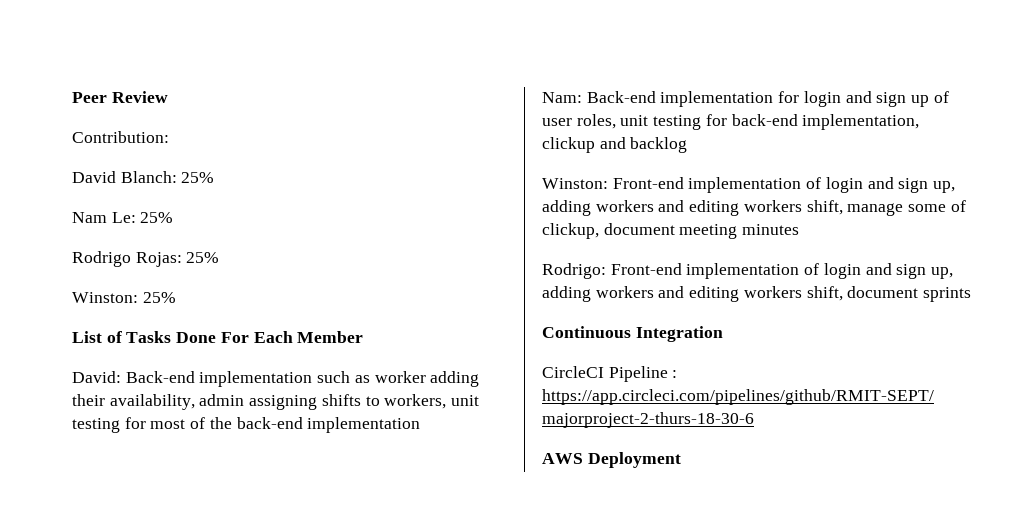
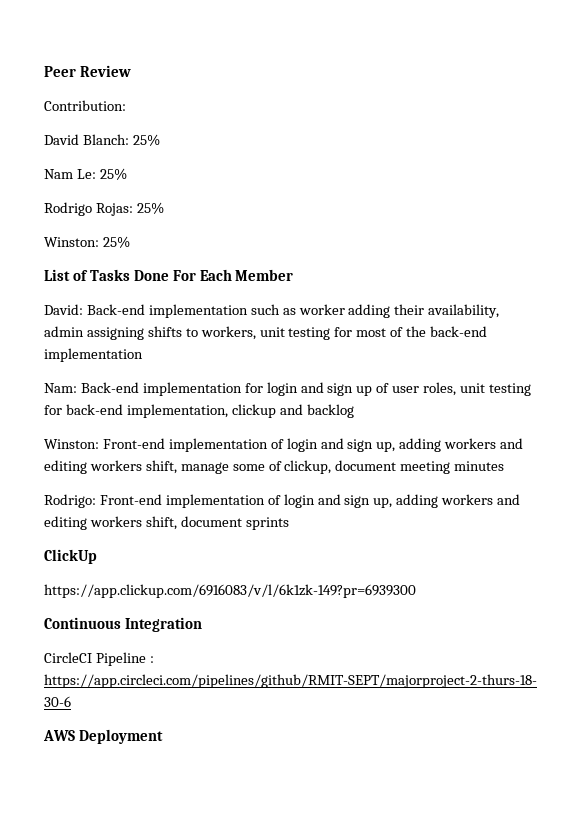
+ ClickUp
+ https://app.clickup.com/6916083/v/l/6k1zk-149?pr=6939300

